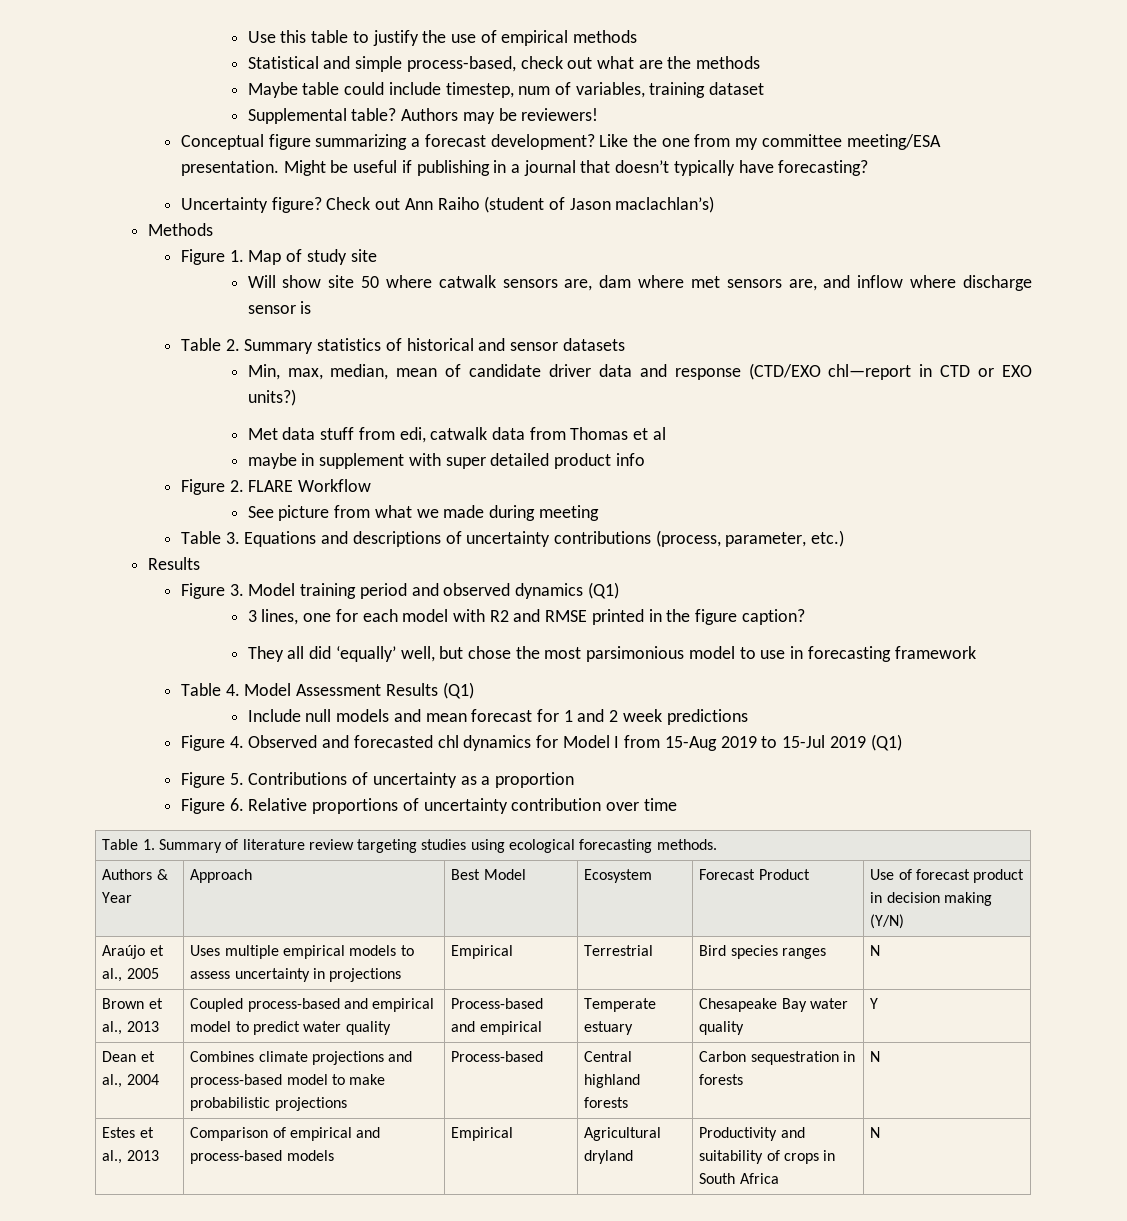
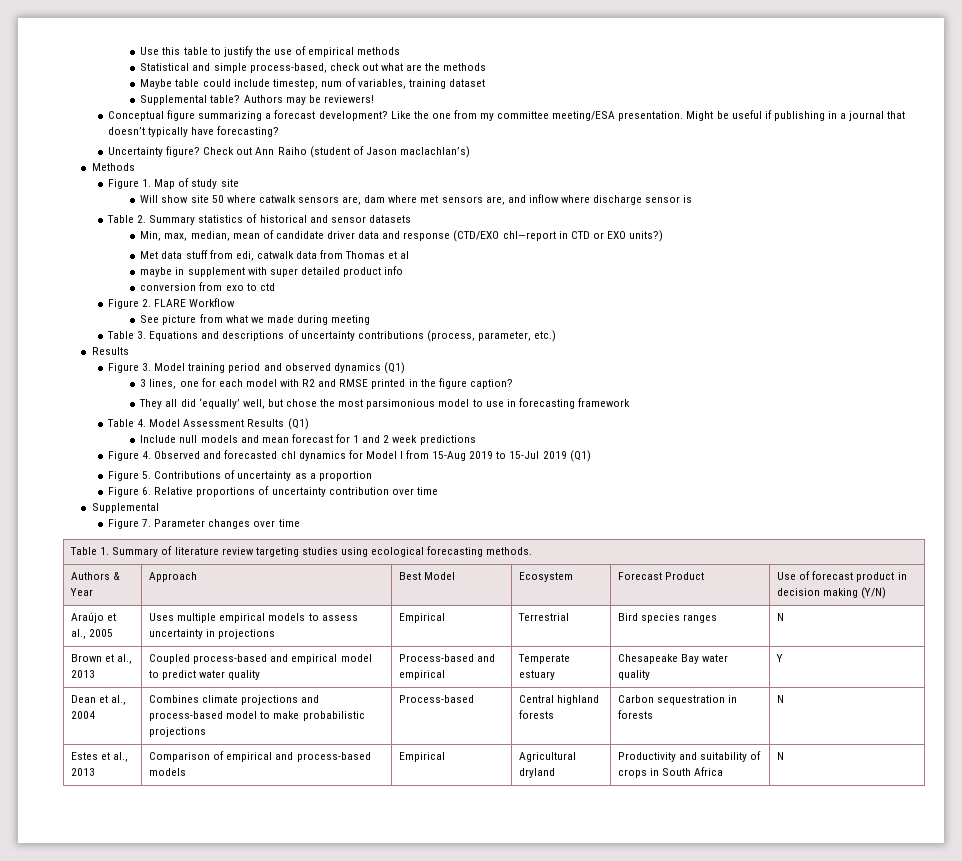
+ conversion from exo to ctd
  Figure 6. Relative proportions of uncertainty contribution over time
+ Supplemental
+ Figure 7. Parameter changes over time

